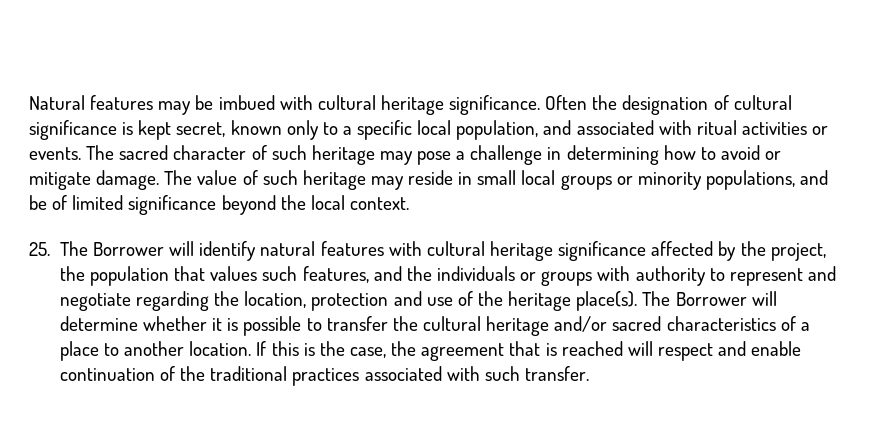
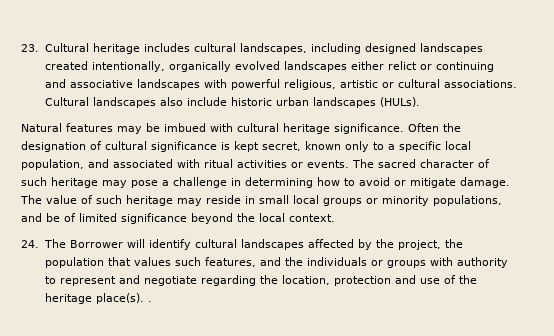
+ 23. Cultural heritage includes cultural landscapes, including designed landscapes created intentionally, organically evolved landscapes either relict or continuing and associative landscapes with powerful religious, artistic or cultural associations. Cultural landscapes also include historic urban landscapes (HULs).
- 25. The Borrower will identify natural features with cultural heritage significance affected by the project, the population that values such features, and the individuals or groups with authority to represent and negotiate regarding the location, protection and use of the heritage place(s). The Borrower will determine whether it is possible to transfer the cultural heritage and/or sacred characteristics of a place to another location. If this is the case, the agreement that is reached will respect and enable continuation of the traditional practices associated with such transfer.
+ 24. The Borrower will identify cultural landscapes affected by the project, the population that values such features, and the individuals or groups with authority to represent and negotiate regarding the location, protection and use of the heritage place(s). .

